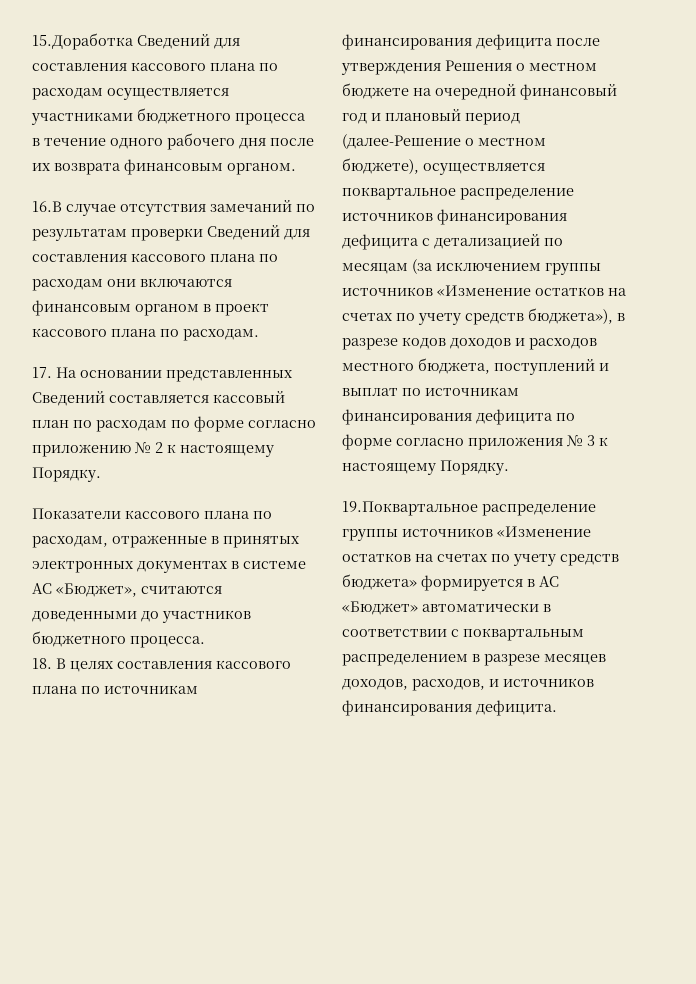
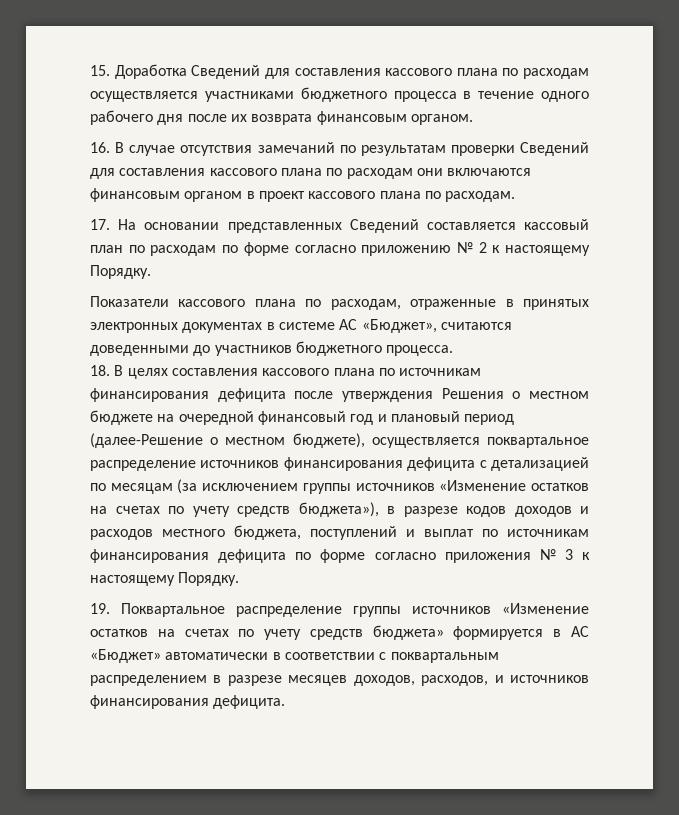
- 15.Доработка Сведений для составления кассового плана по расходам осуществляется участниками бюджетного процесса в течение одного рабочего дня после их возврата финансовым органом.
+ 15. Доработка Сведений для составления кассового плана по расходам осуществляется участниками бюджетного процесса в течение одного рабочего дня после их возврата финансовым органом.
- 16.В случае отсутствия замечаний по результатам проверки Сведений для составления кассового плана по расходам они включаются финансовым органом в проект кассового плана по расходам.
+ 16. В случае отсутствия замечаний по результатам проверки Сведений для составления кассового плана по расходам они включаются финансовым органом в проект кассового плана по расходам.
- 19.Поквартальное распределение группы источников «Изменение остатков на счетах по учету средств бюджета» формируется в АС «Бюджет» автоматически в соответствии с поквартальным распределением в разрезе месяцев доходов, расходов, и источников финансирования дефицита.
+ 19. Поквартальное распределение группы источников «Изменение остатков на счетах по учету средств бюджета» формируется в АС «Бюджет» автоматически в соответствии с поквартальным распределением в разрезе месяцев доходов, расходов, и источников финансирования дефицита.

